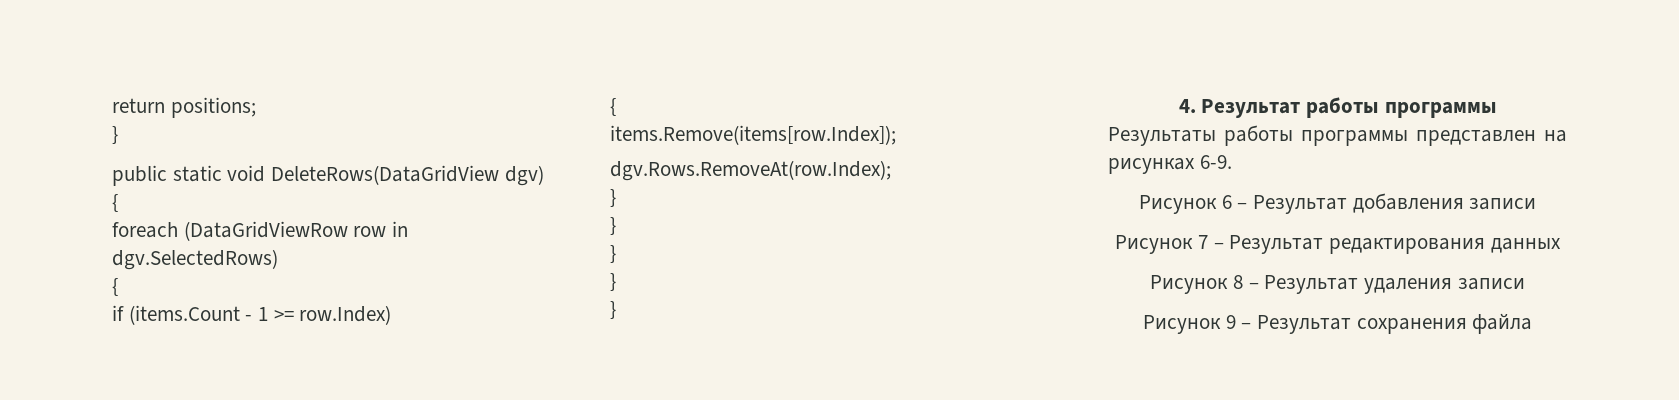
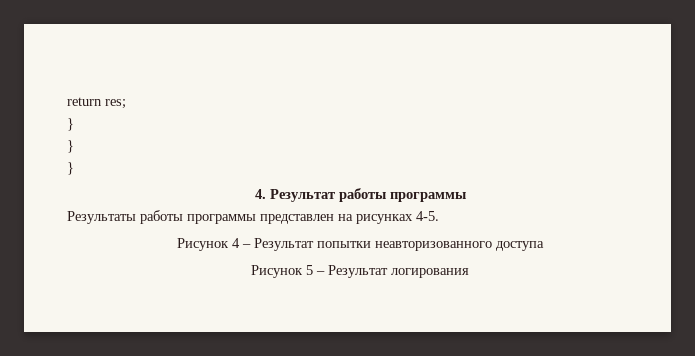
- return positions;
- }
- public static void DeleteRows(DataGridView dgv)
- {
- foreach (DataGridViewRow row in dgv.SelectedRows)
- {
- if (items.Count - 1 >= row.Index)
- {
- items.Remove(items[row.Index]);
- dgv.Rows.RemoveAt(row.Index);
- }
- }
+ return res;
- Результаты работы программы представлен на рисунках 6-9.
- Рисунок 6 – Результат добавления записи
- Рисунок 7 – Результат редактирования данных
- Рисунок 8 – Результат удаления записи
- Рисунок 9 – Результат сохранения файла
+ Результаты работы программы представлен на рисунках 4-5.
+ Рисунок 4 – Результат попытки неавторизованного доступа
+ Рисунок 5 – Результат логирования

